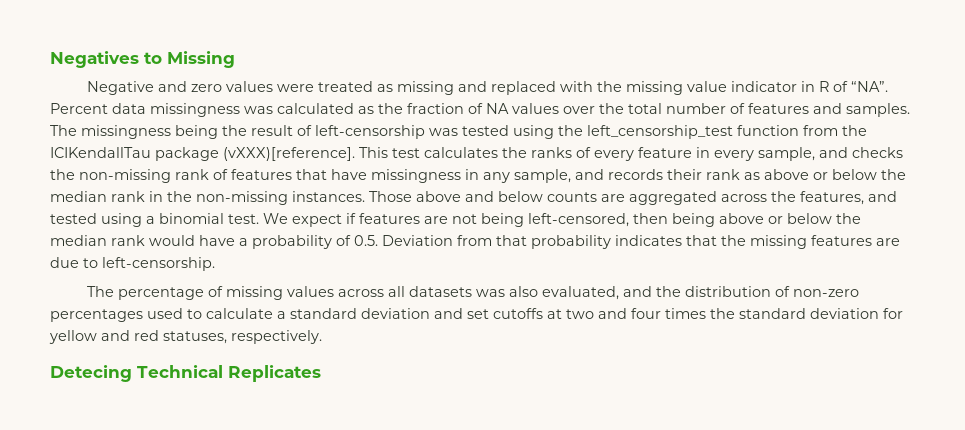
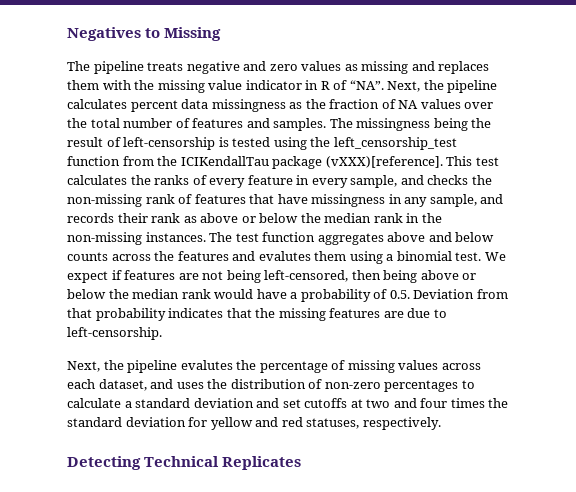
- Negative and zero values were treated as missing and replaced with the missing value indicator in R of “NA”. Percent data missingness was calculated as the fraction of NA values over the total number of features and samples.
+ The pipeline treats negative and zero values as missing and replaces them with the missing value indicator in R of “NA”. Next, the pipeline calculates percent data missingness as the fraction of NA values over the total number of features and samples.
- The missingness being the result of left-censorship was tested using the left_censorship_test function from the ICIKendallTau package (vXXX)[reference].
+ The missingness being the result of left-censorship is tested using the left_censorship_test function from the ICIKendallTau package (vXXX)[reference].
- Those above and below counts are aggregated across the features, and tested using a binomial test.
+ The test function aggregates above and below counts across the features and evalutes them using a binomial test.
- The percentage of missing values across all datasets was also evaluated, and the distribution of non-zero percentages used to calculate a standard deviation and set cutoffs at two and four times the standard deviation for yellow and red statuses, respectively.
+ Next, the pipeline evalutes the percentage of missing values across each dataset, and uses the distribution of non-zero percentages to calculate a standard deviation and set cutoffs at two and four times the standard deviation for yellow and red statuses, respectively.
- Detecing Technical Replicates
+ Detecting Technical Replicates

